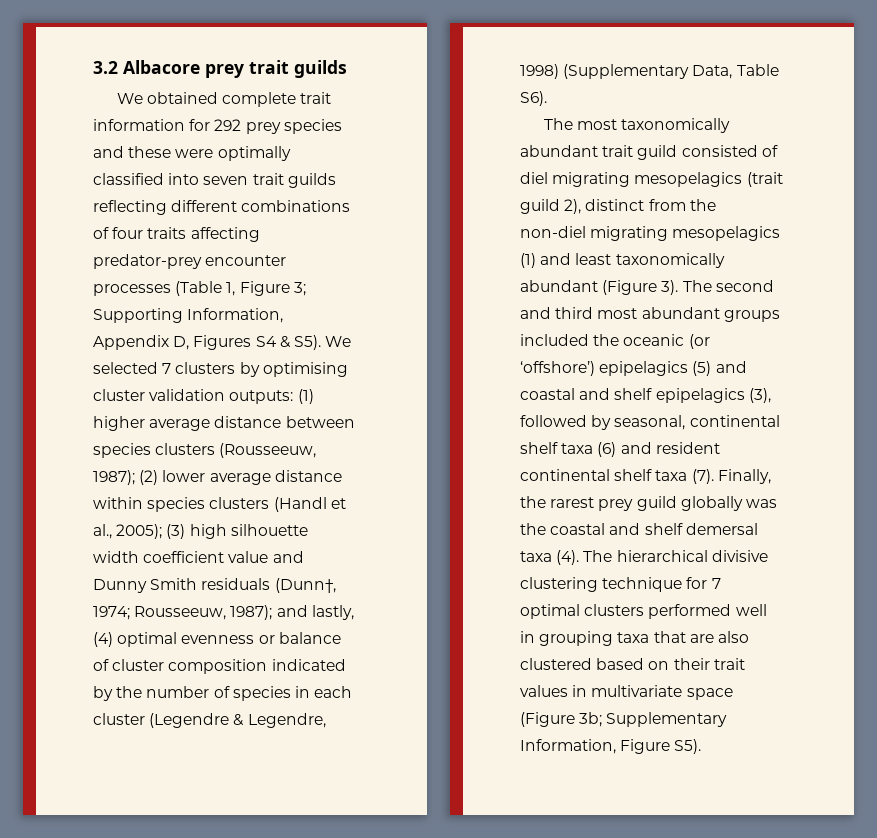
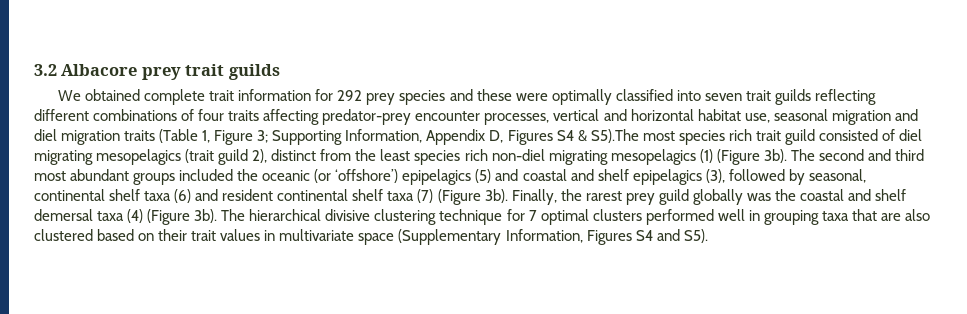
- We obtained complete trait information for 292 prey species and these were optimally classified into seven trait guilds reflecting different combinations of four traits affecting predator-prey encounter processes (Table 1, Figure 3; Supporting Information, Appendix D, Figures S4 & S5). We selected 7 clusters by optimising cluster validation outputs: (1) higher average distance between species clusters (Rousseeuw, 1987); (2) lower average distance within species clusters (Handl et al., 2005); (3) high silhouette width coefficient value and Dunny Smith residuals (Dunn†, 1974; Rousseeuw, 1987); and lastly, (4) optimal evenness or balance of cluster composition indicated by the number of species in each cluster (Legendre & Legendre, 1998) (Supplementary Data, Table S6).
- The most taxonomically abundant trait guild consisted of diel migrating mesopelagics (trait guild 2), distinct from the non-diel migrating mesopelagics (1) and least taxonomically abundant (Figure 3).
+ We obtained complete trait information for 292 prey species and these were optimally classified into seven trait guilds reflecting different combinations of four traits affecting predator-prey encounter processes, vertical and horizontal habitat use, seasonal migration and diel migration traits (Table 1, Figure 3; Supporting Information, Appendix D, Figures S4 & S5).The most species rich trait guild consisted of diel migrating mesopelagics (trait guild 2), distinct from the least species rich non-diel migrating mesopelagics (1) (Figure 3b).
- The second and third most abundant groups included the oceanic (or ‘offshore’) epipelagics (5) and coastal and shelf epipelagics (3), followed by seasonal, continental shelf taxa (6) and resident continental shelf taxa (7).
+ The second and third most abundant groups included the oceanic (or ‘offshore’) epipelagics (5) and coastal and shelf epipelagics (3), followed by seasonal, continental shelf taxa (6) and resident continental shelf taxa (7) (Figure 3b).
- Finally, the rarest prey guild globally was the coastal and shelf demersal taxa (4).
+ Finally, the rarest prey guild globally was the coastal and shelf demersal taxa (4) (Figure 3b).
- The hierarchical divisive clustering technique for 7 optimal clusters performed well in grouping taxa that are also clustered based on their trait values in multivariate space (Figure 3b; Supplementary Information, Figure S5).
+ The hierarchical divisive clustering technique for 7 optimal clusters performed well in grouping taxa that are also clustered based on their trait values in multivariate space (Supplementary Information, Figures S4 and S5).

